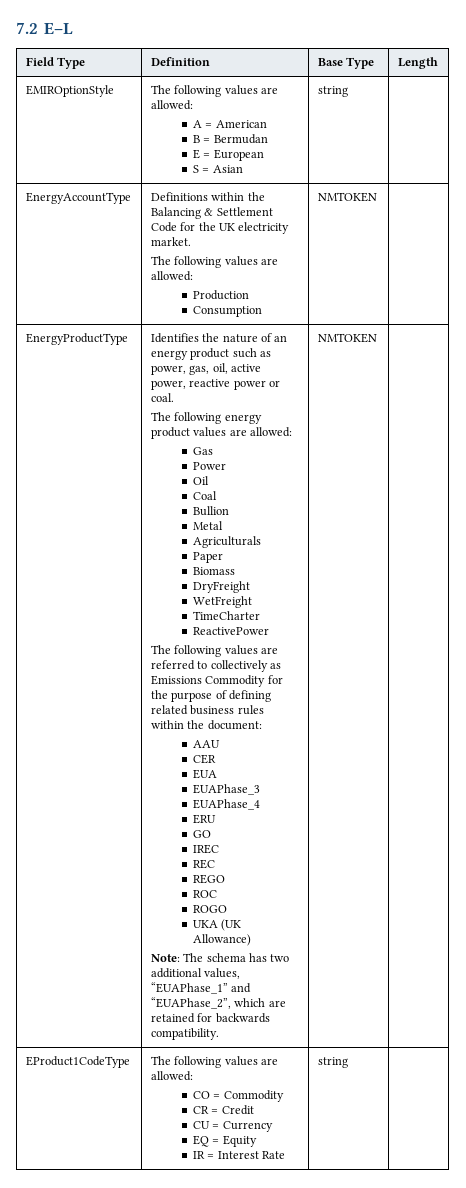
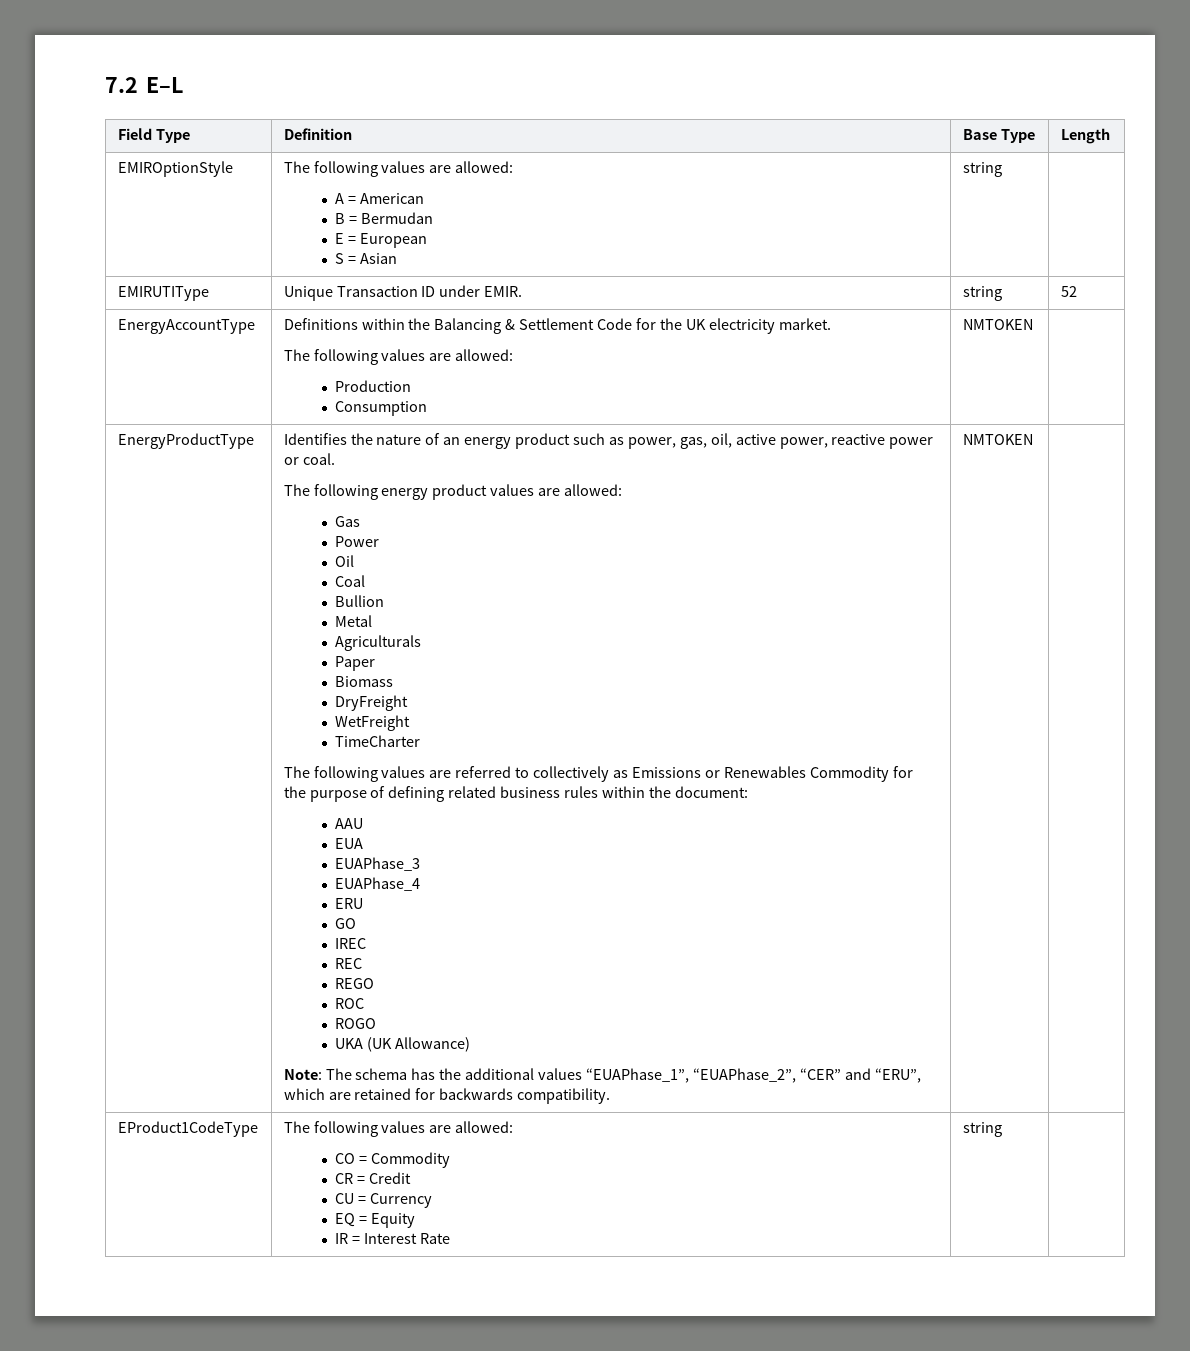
+ EMIRUTIType | Unique Transaction ID under EMIR. | string | 52
- ReactivePower
- The following values are referred to collectively as Emissions Commodity for the purpose of defining related business rules within the document:
+ The following values are referred to collectively as Emissions or Renewables Commodity for the purpose of defining related business rules within the document:
- CER
- Note: The schema has two additional values, “EUAPhase_1” and “EUAPhase_2”, which are retained for backwards compatibility.
+ Note: The schema has the additional values “EUAPhase_1”, “EUAPhase_2”, “CER” and “ERU”, which are retained for backwards compatibility.

